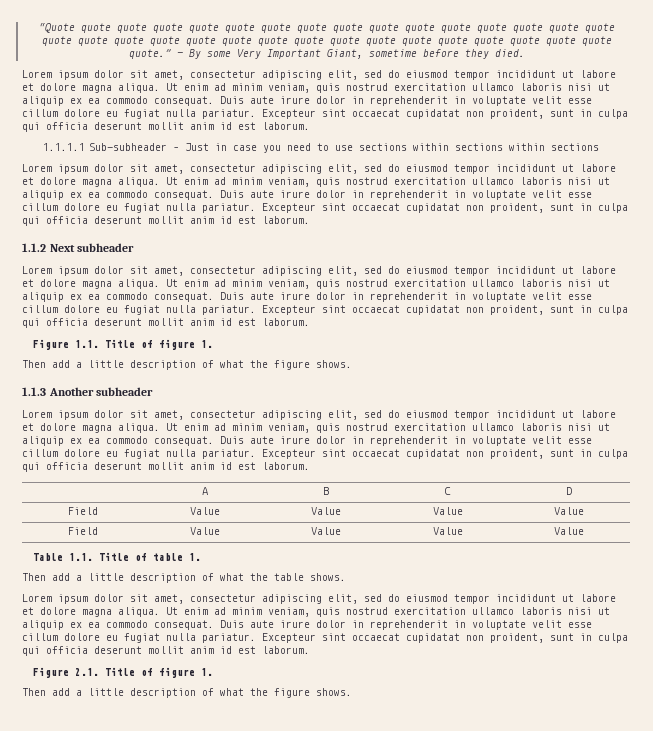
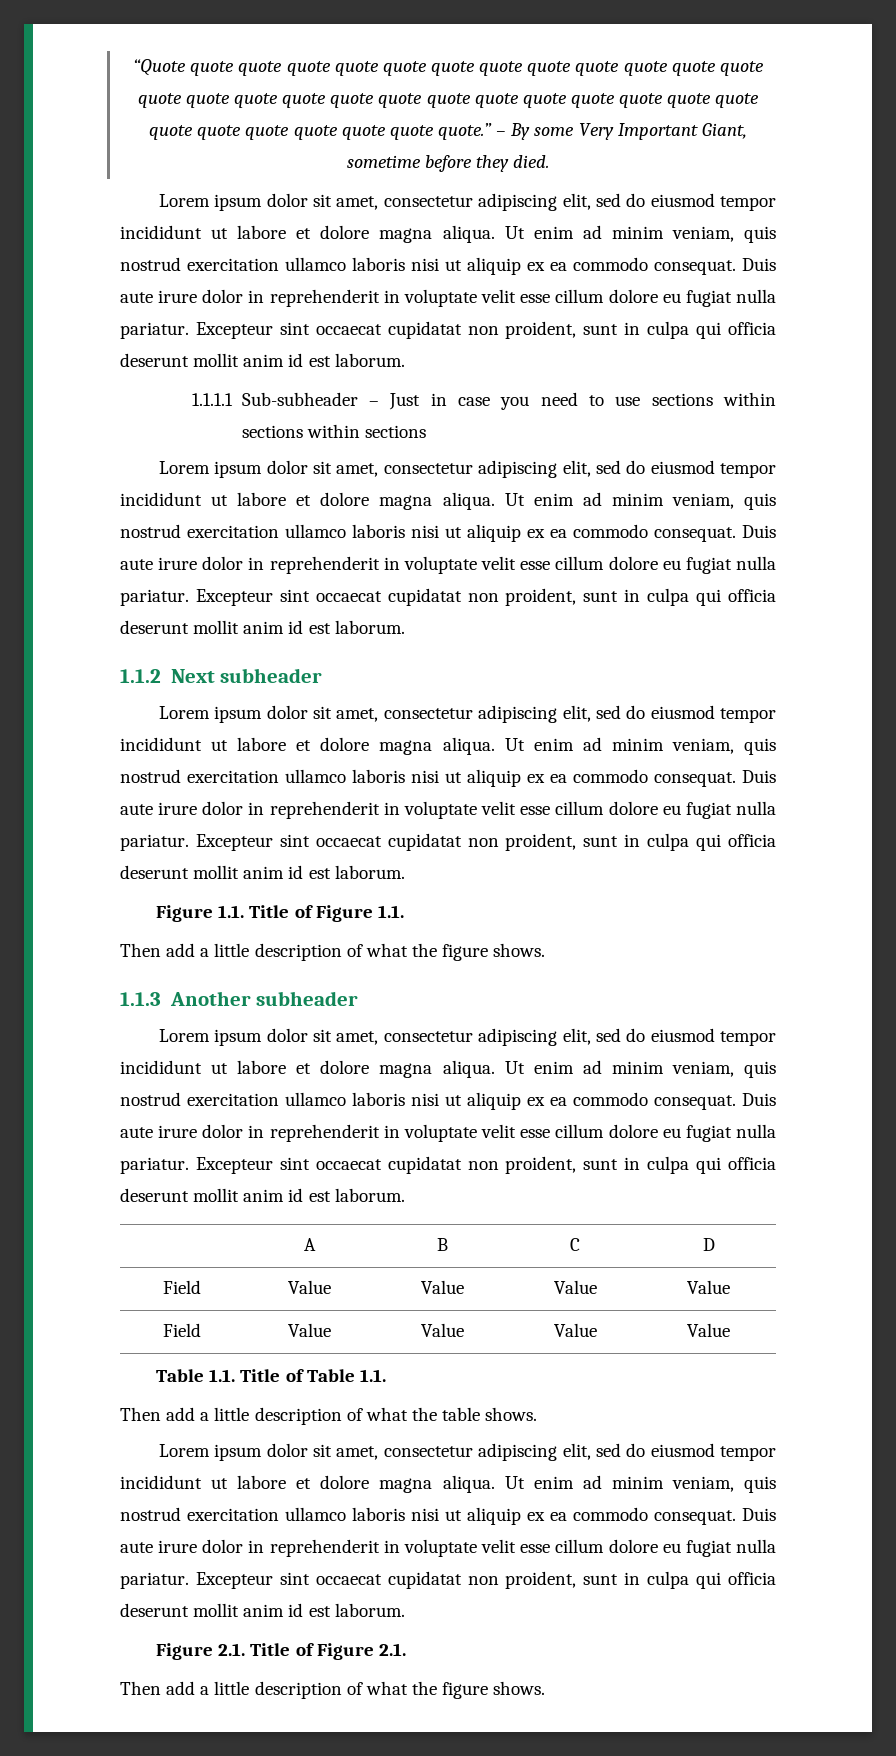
- Figure 1.1. Title of figure 1.
+ Figure 1.1. Title of Figure 1.1.
- Table 1.1. Title of table 1.
+ Table 1.1. Title of Table 1.1.
- Figure 2.1. Title of figure 1.
+ Figure 2.1. Title of Figure 2.1.

